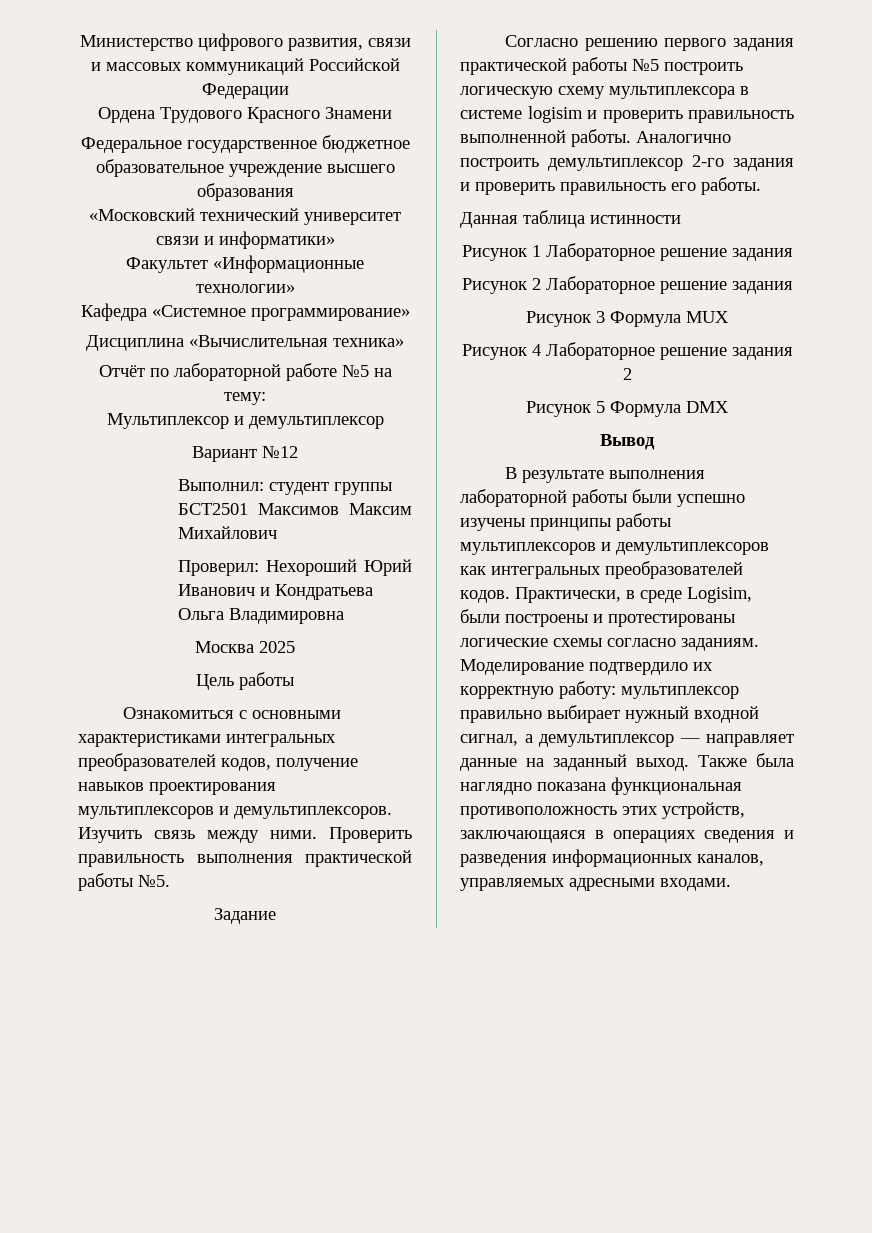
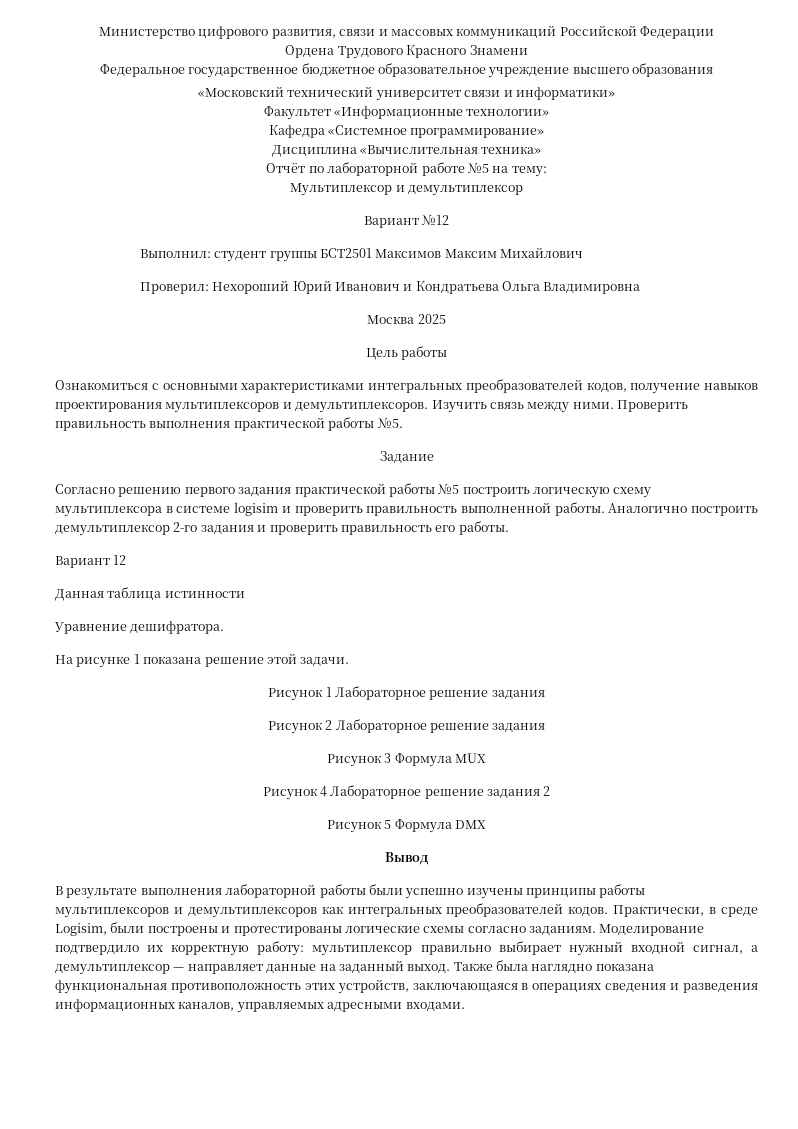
+ Вариант 12
+ Уравнение дешифратора.
+ На рисунке 1 показана решение этой задачи.

